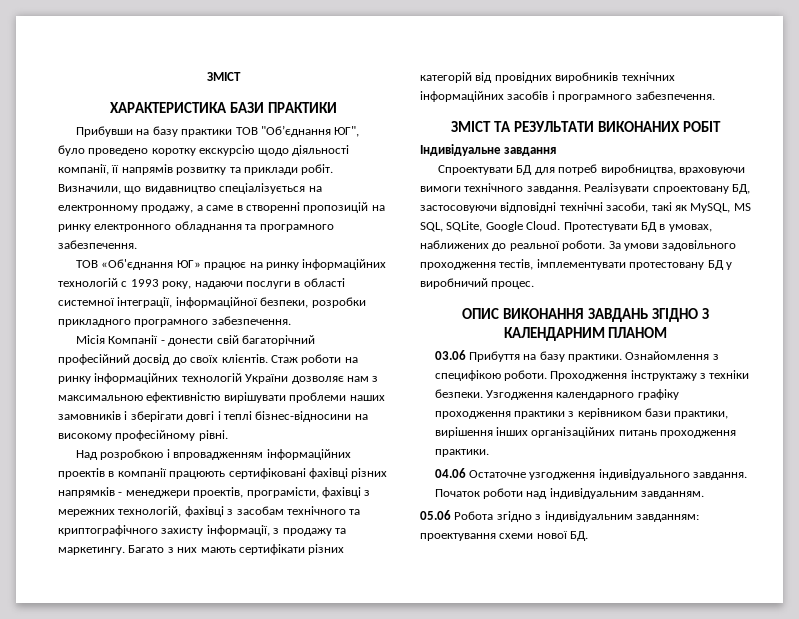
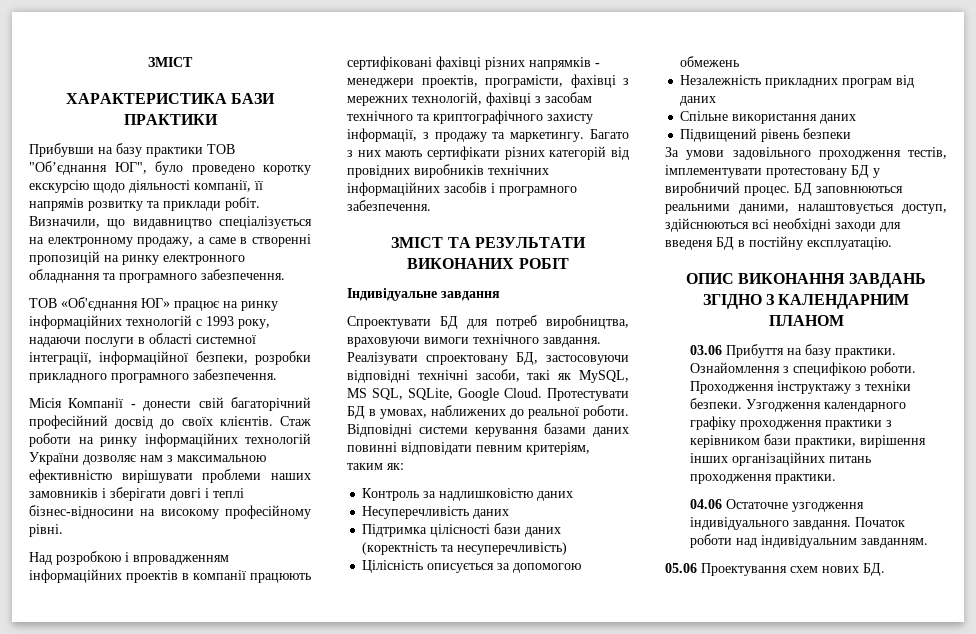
- Протестувати БД в умовах, наближених до реальної роботи. За умови задовільного проходження тестів, імплементувати протестовану БД у виробничий процеc.
+ Протестувати БД в умовах, наближених до реальної роботи. Відповідні системи керування базами даних повинні відповідати певним критеріям, таким як:
+ Контроль за надлишковістю даних
+ Несуперечливість даних
+ Підтримка цілісності бази даних (коректність та несуперечливість)
+ Цілісність описується за допомогою обмежень
+ Незалежність прикладних програм від даних
+ Спільне використання даних
+ Підвищений рівень безпеки
+ За умови задовільного проходження тестів, імплементувати протестовану БД у виробничий процеc. БД заповнюються реальними даними, налаштовується доступ, здійснюються всі необхідні заходи для введеня БД в постійну експлуатацію.
- 05.06 Робота згідно з індивідуальним завданням: проектування схеми нової БД.
+ 05.06 Проектування схем нових БД.

